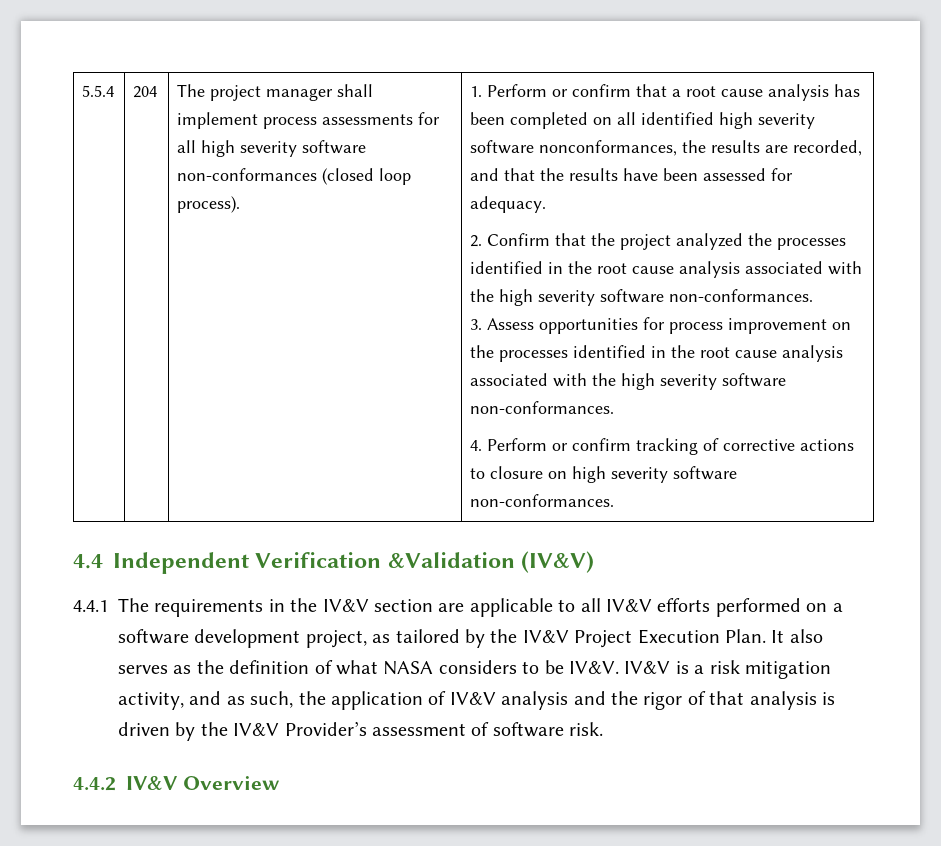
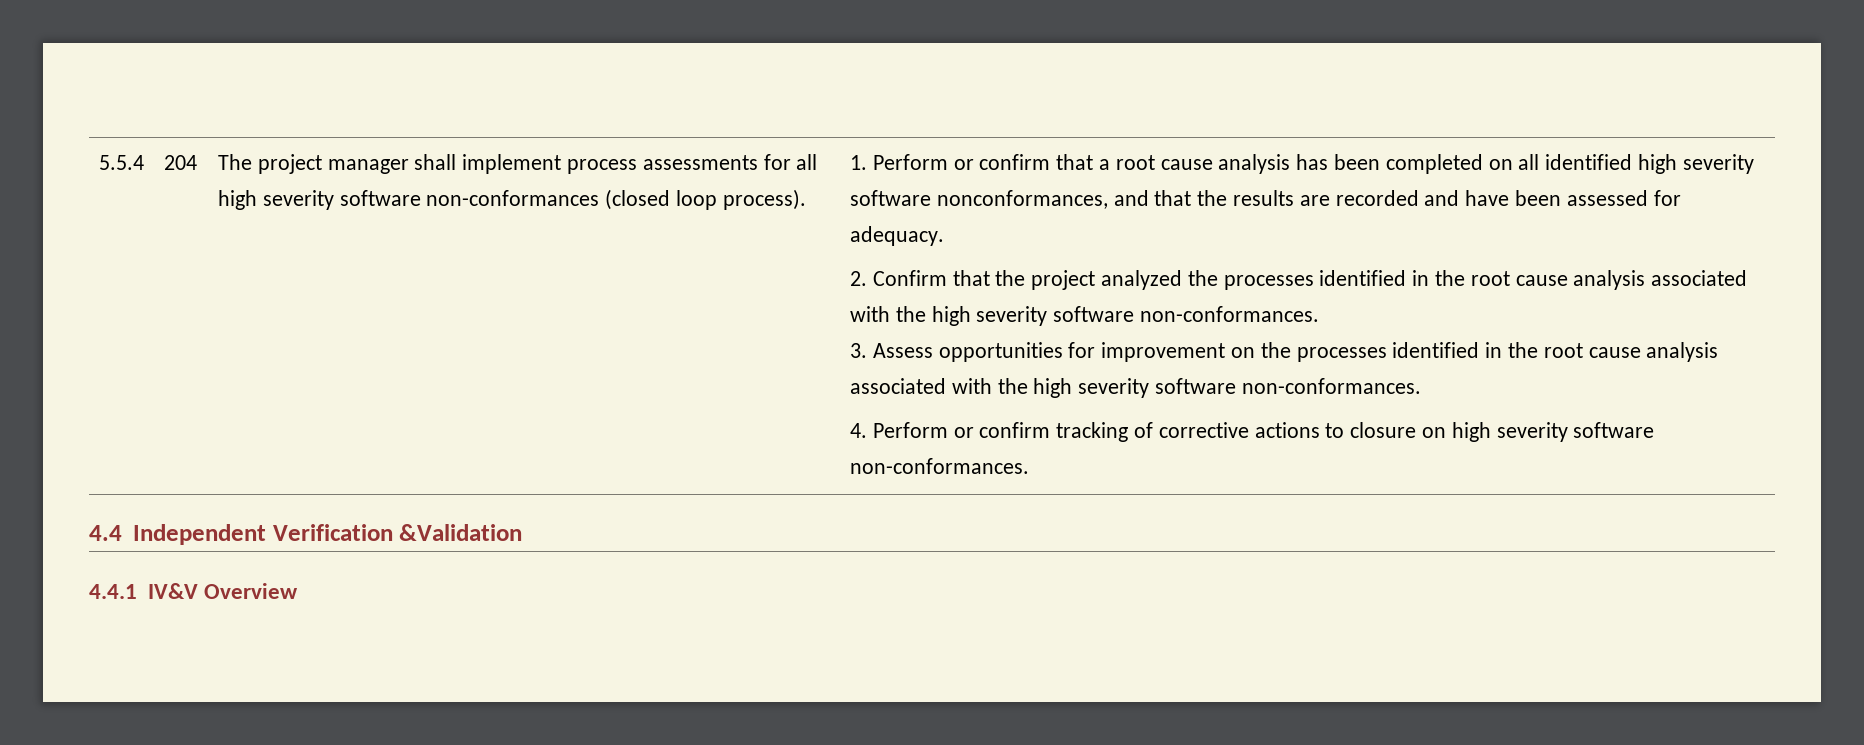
- 1. Perform or confirm that a root cause analysis has been completed on all identified high severity software nonconformances, the results are recorded, and that the results have been assessed for adequacy.
+ 1. Perform or confirm that a root cause analysis has been completed on all identified high severity software nonconformances, and that the results are recorded and have been assessed for adequacy.
- 3. Assess opportunities for process improvement on the processes identified in the root cause analysis associated with the high severity software non-conformances.
+ 3. Assess opportunities for improvement on the processes identified in the root cause analysis associated with the high severity software non-conformances.
- 4.4 Independent Verification &Validation (IV&V)
- 4.4.1 The requirements in the IV&V section are applicable to all IV&V efforts performed on a software development project, as tailored by the IV&V Project Execution Plan. It also serves as the definition of what NASA considers to be IV&V. IV&V is a risk mitigation activity, and as such, the application of IV&V analysis and the rigor of that analysis is driven by the IV&V Provider’s assessment of software risk.
- 4.4.2 IV&V Overview
+ 4.4 Independent Verification &Validation
+ 4.4.1 IV&V Overview

